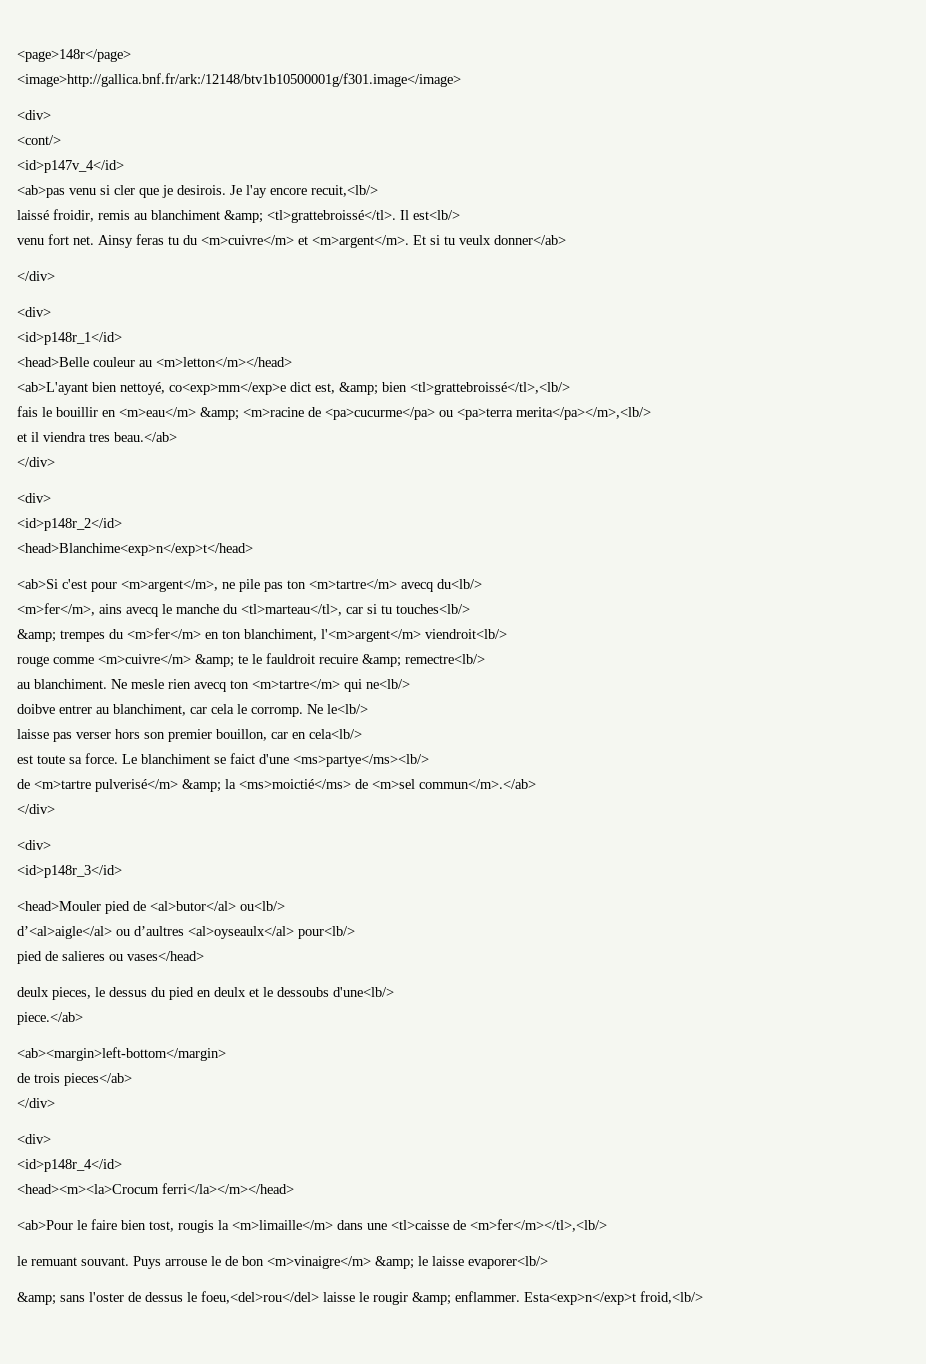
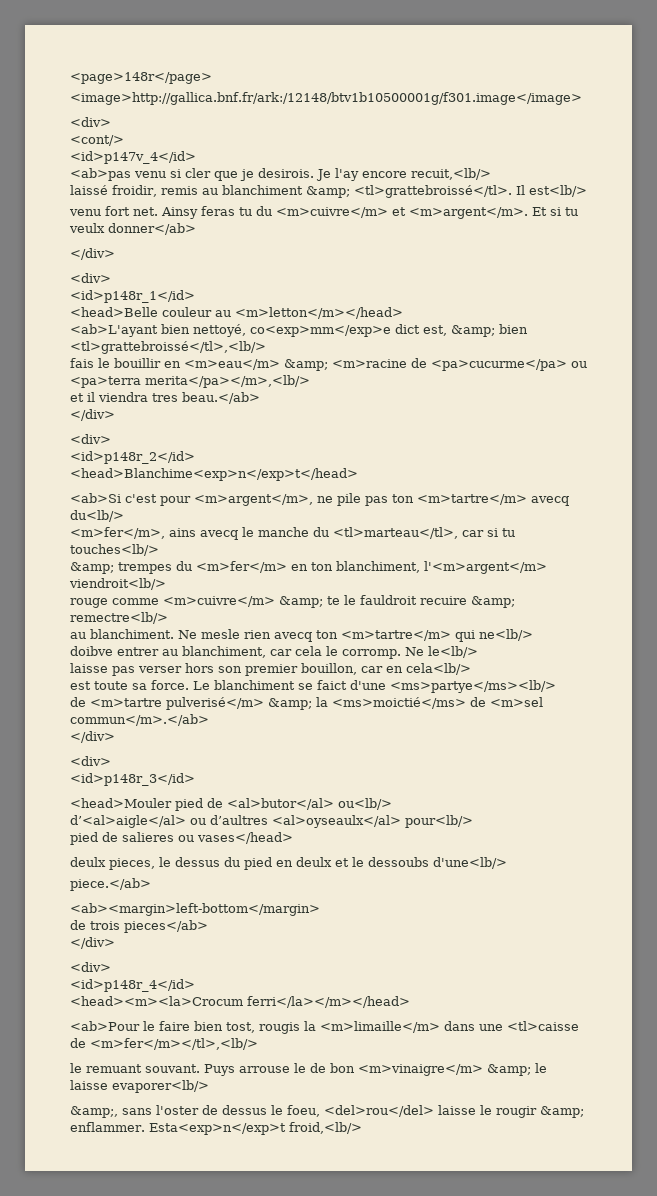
- &amp; sans l'oster de dessus le foeu,<del>rou</del> laisse le rougir &amp; enflammer.
+ &amp;, sans l'oster de dessus le foeu, <del>rou</del> laisse le rougir &amp; enflammer.

